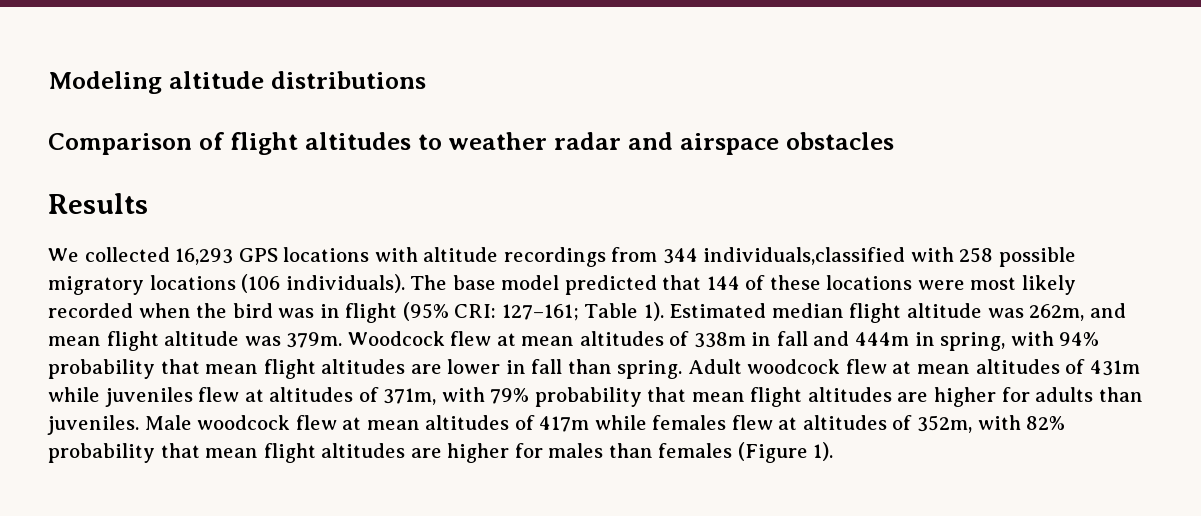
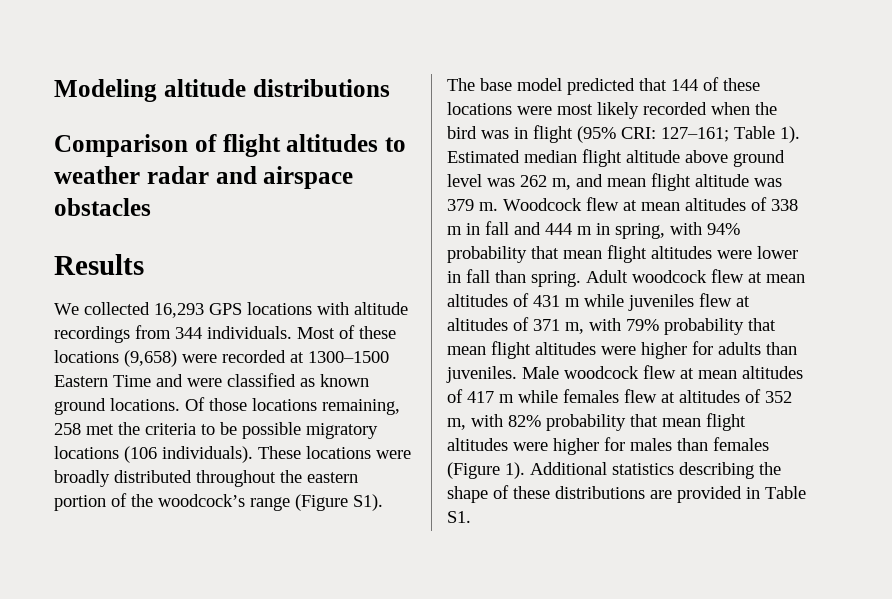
- We collected 16,293 GPS locations with altitude recordings from 344 individuals,classified with 258 possible migratory locations (106 individuals).
+ We collected 16,293 GPS locations with altitude recordings from 344 individuals. Most of these locations (9,658) were recorded at 1300–1500 Eastern Time and were classified as known ground locations. Of those locations remaining, 258 met the criteria to be possible migratory locations (106 individuals).
- The base model predicted that 144 of these locations were most likely recorded when the bird was in flight (95% CRI: 127–161; Table 1).
+ These locations were broadly distributed throughout the eastern portion of the woodcock’s range (Figure S1). The base model predicted that 144 of these locations were most likely recorded when the bird was in flight (95% CRI: 127–161; Table 1).
- Estimated median flight altitude was 262m, and mean flight altitude was 379m.
+ Estimated median flight altitude above ground level was 262 m, and mean flight altitude was 379 m.
- Woodcock flew at mean altitudes of 338m in fall and 444m in spring, with 94% probability that mean flight altitudes are lower in fall than spring.
+ Woodcock flew at mean altitudes of 338 m in fall and 444 m in spring, with 94% probability that mean flight altitudes were lower in fall than spring.
- Adult woodcock flew at mean altitudes of 431m while juveniles flew at altitudes of 371m, with 79% probability that mean flight altitudes are higher for adults than juveniles.
+ Adult woodcock flew at mean altitudes of 431 m while juveniles flew at altitudes of 371 m, with 79% probability that mean flight altitudes were higher for adults than juveniles.
- Male woodcock flew at mean altitudes of 417m while females flew at altitudes of 352m, with 82% probability that mean flight altitudes are higher for males than females (Figure 1).
+ Male woodcock flew at mean altitudes of 417 m while females flew at altitudes of 352 m, with 82% probability that mean flight altitudes were higher for males than females (Figure 1).
+ Additional statistics describing the shape of these distributions are provided in Table S1.

